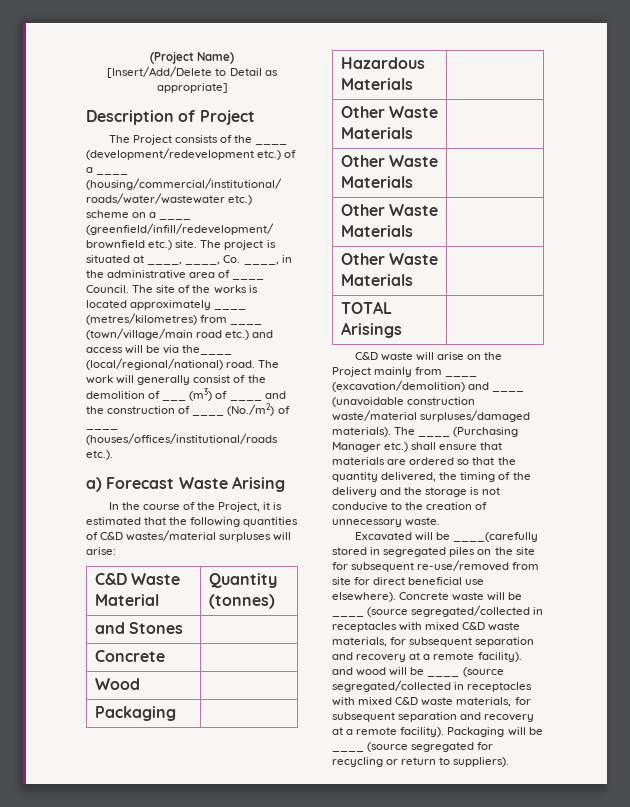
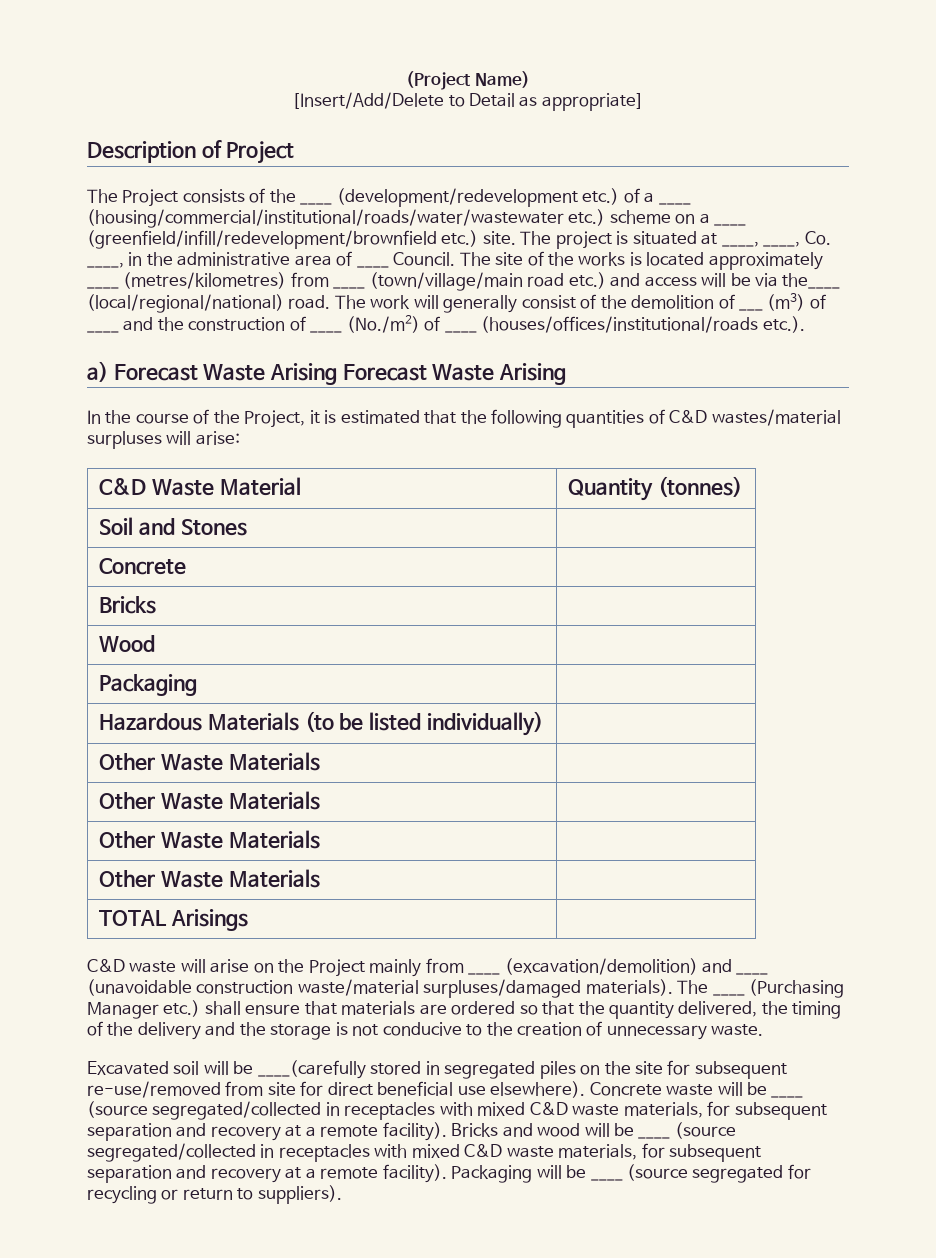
- a) Forecast Waste Arising
+ a) Forecast Waste Arising Forecast Waste Arising
- and Stones |
+ Soil and Stones |
+ Bricks |
- Hazardous Materials |
+ Hazardous Materials (to be listed individually) |
- Excavated will be ____(carefully stored in segregated piles on the site for subsequent re-use/removed from site for direct beneficial use elsewhere).
+ Excavated soil will be ____(carefully stored in segregated piles on the site for subsequent re-use/removed from site for direct beneficial use elsewhere).
- Concrete waste will be ____ (source segregated/collected in receptacles with mixed C&D waste materials, for subsequent separation and recovery at a remote facility). and wood will be ____ (source segregated/collected in receptacles with mixed C&D waste materials, for subsequent separation and recovery at a remote facility).
+ Concrete waste will be ____ (source segregated/collected in receptacles with mixed C&D waste materials, for subsequent separation and recovery at a remote facility). Bricks and wood will be ____ (source segregated/collected in receptacles with mixed C&D waste materials, for subsequent separation and recovery at a remote facility).

